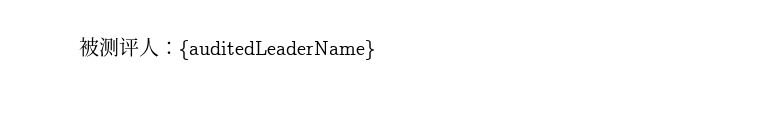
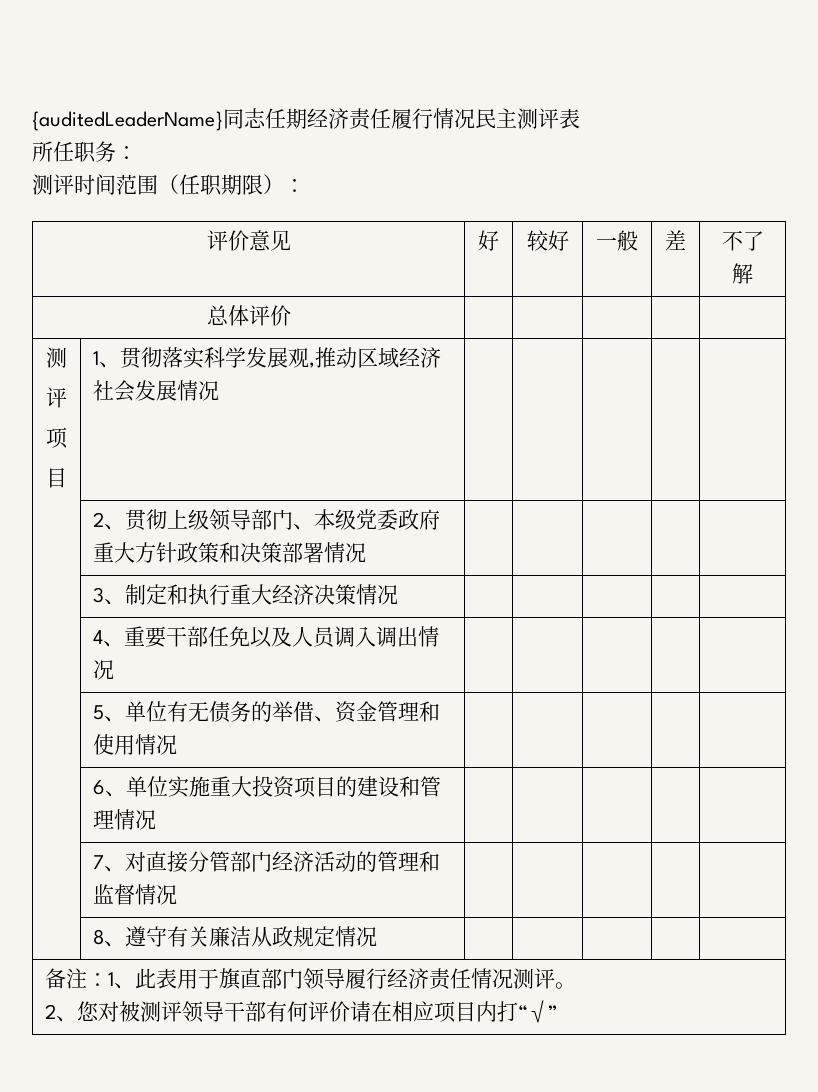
- 被测评人：{auditedLeaderName}
+ {auditedLeaderName}同志任期经济责任履行情况民主测评表
+ 所任职务：
+ 测评时间范围（任职期限）：
+ 评价意见 | 好 | 较好 | 一般 | 差 | 不了解
+ 总体评价 | | | | |
+ 测
+ 评
+ 项
+ 目 | 1、贯彻落实科学发展观,推动区域经济社会发展情况 | | | | |
+ | 2、贯彻上级领导部门、本级党委政府重大方针政策和决策部署情况 | | | | |
+ | 3、制定和执行重大经济决策情况 | | | | |
+ | 4、重要干部任免以及人员调入调出情况 | | | | |
+ | 5、单位有无债务的举借、资金管理和使用情况 | | | | |
+ | 6、单位实施重大投资项目的建设和管理情况 | | | | |
+ | 7、对直接分管部门经济活动的管理和监督情况 | | | | |
+ | 8、遵守有关廉洁从政规定情况 | | | | |
+ 备注：1、此表用于旗直部门领导履行经济责任情况测评。
+ 2、您对被测评领导干部有何评价请在相应项目内打“√”

